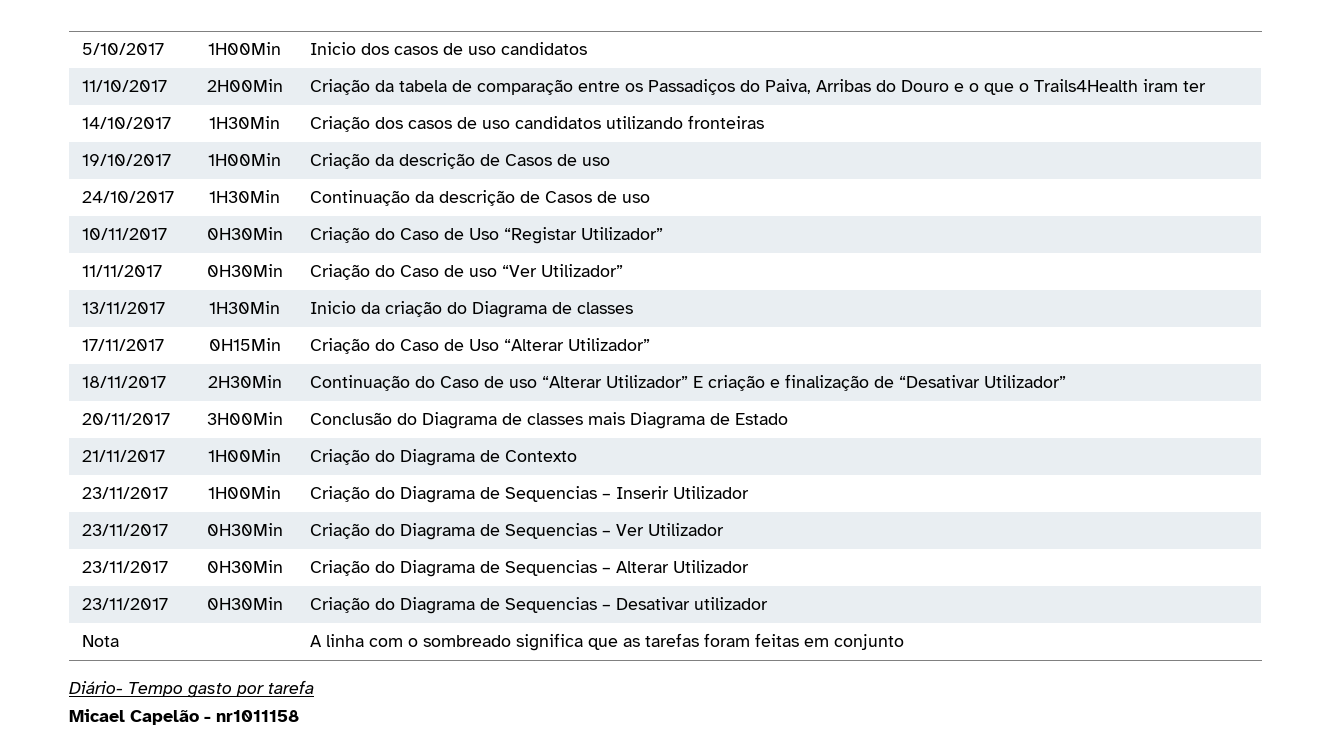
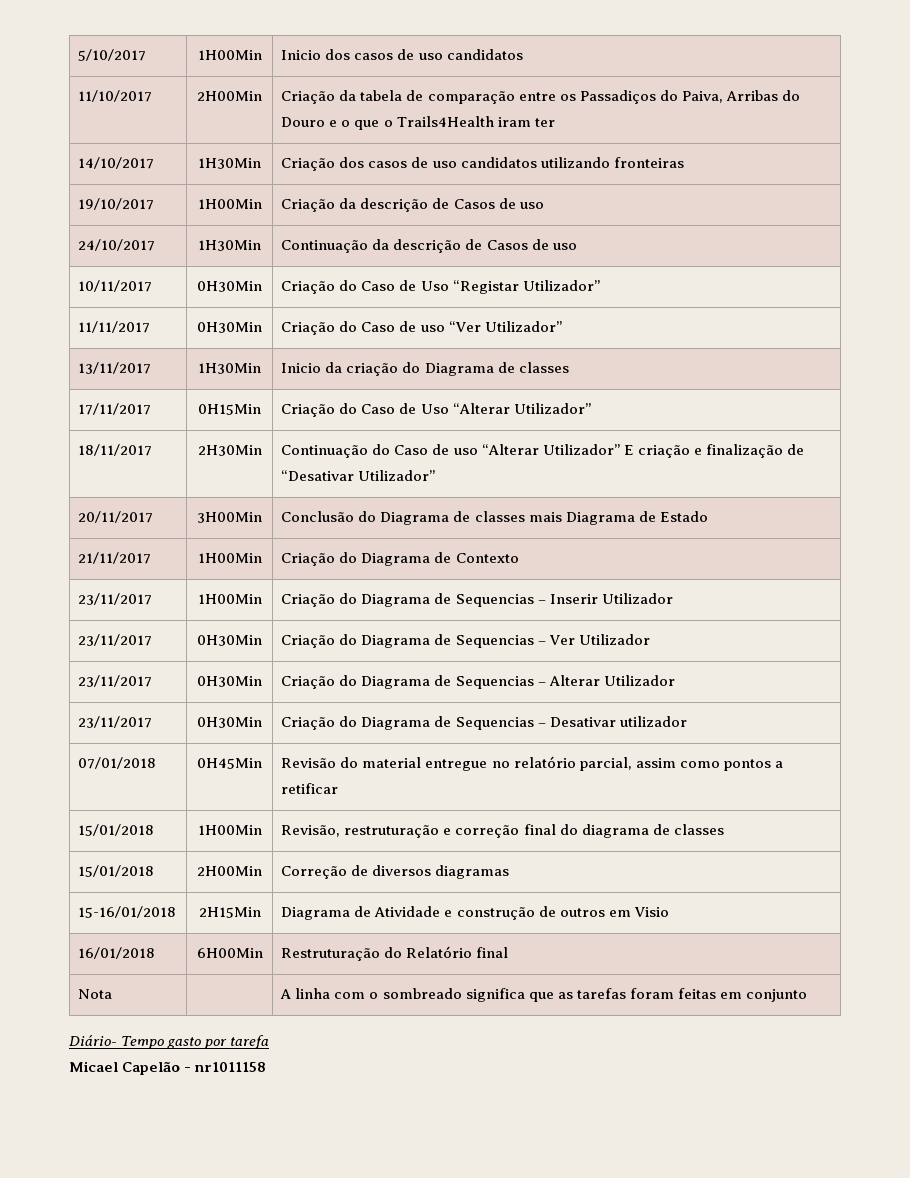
+ 07/01/2018 | 0H45Min | Revisão do material entregue no relatório parcial, assim como pontos a retificar
+ 15/01/2018 | 1H00Min | Revisão, restruturação e correção final do diagrama de classes
+ 15/01/2018 | 2H00Min | Correção de diversos diagramas
+ 15-16/01/2018 | 2H15Min | Diagrama de Atividade e construção de outros em Visio
+ 16/01/2018 | 6H00Min | Restruturação do Relatório final

